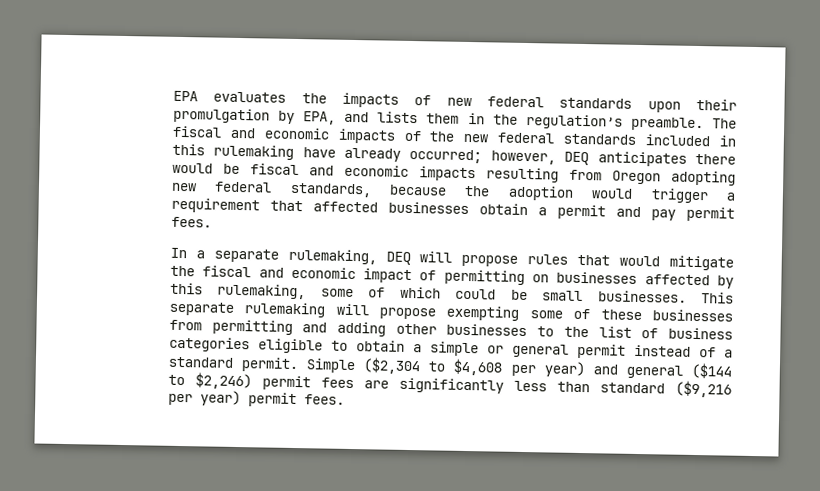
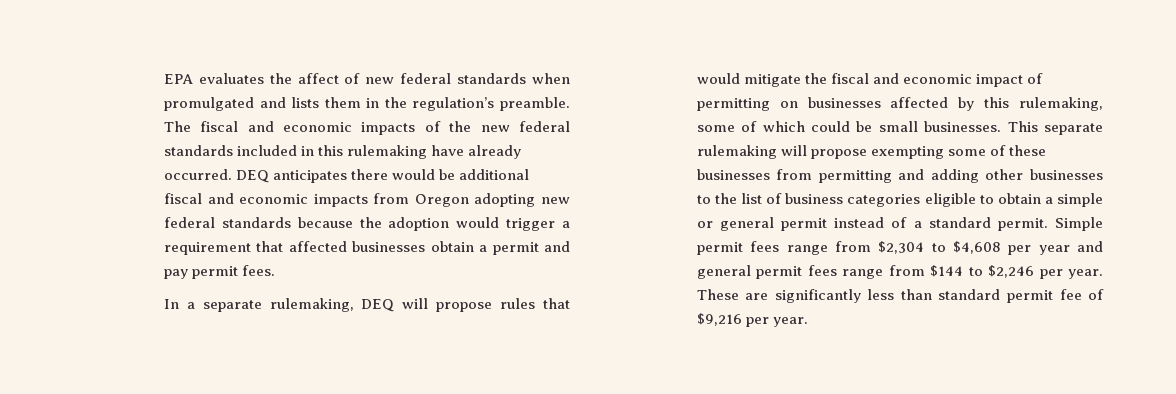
- EPA evaluates the impacts of new federal standards upon their promulgation by EPA, and lists them in the regulation’s preamble.
+ EPA evaluates the affect of new federal standards when promulgated and lists them in the regulation’s preamble.
- The fiscal and economic impacts of the new federal standards included in this rulemaking have already occurred; however, DEQ anticipates there would be fiscal and economic impacts resulting from Oregon adopting new federal standards, because the adoption would trigger a requirement that affected businesses obtain a permit and pay permit fees.
+ The fiscal and economic impacts of the new federal standards included in this rulemaking have already occurred. DEQ anticipates there would be additional fiscal and economic impacts from Oregon adopting new federal standards because the adoption would trigger a requirement that affected businesses obtain a permit and pay permit fees.
- Simple ($2,304 to $4,608 per year) and general ($144 to $2,246) permit fees are significantly less than standard ($9,216 per year) permit fees.
+ Simple permit fees range from $2,304 to $4,608 per year and general permit fees range from $144 to $2,246 per year. These are significantly less than standard permit fee of $9,216 per year.

